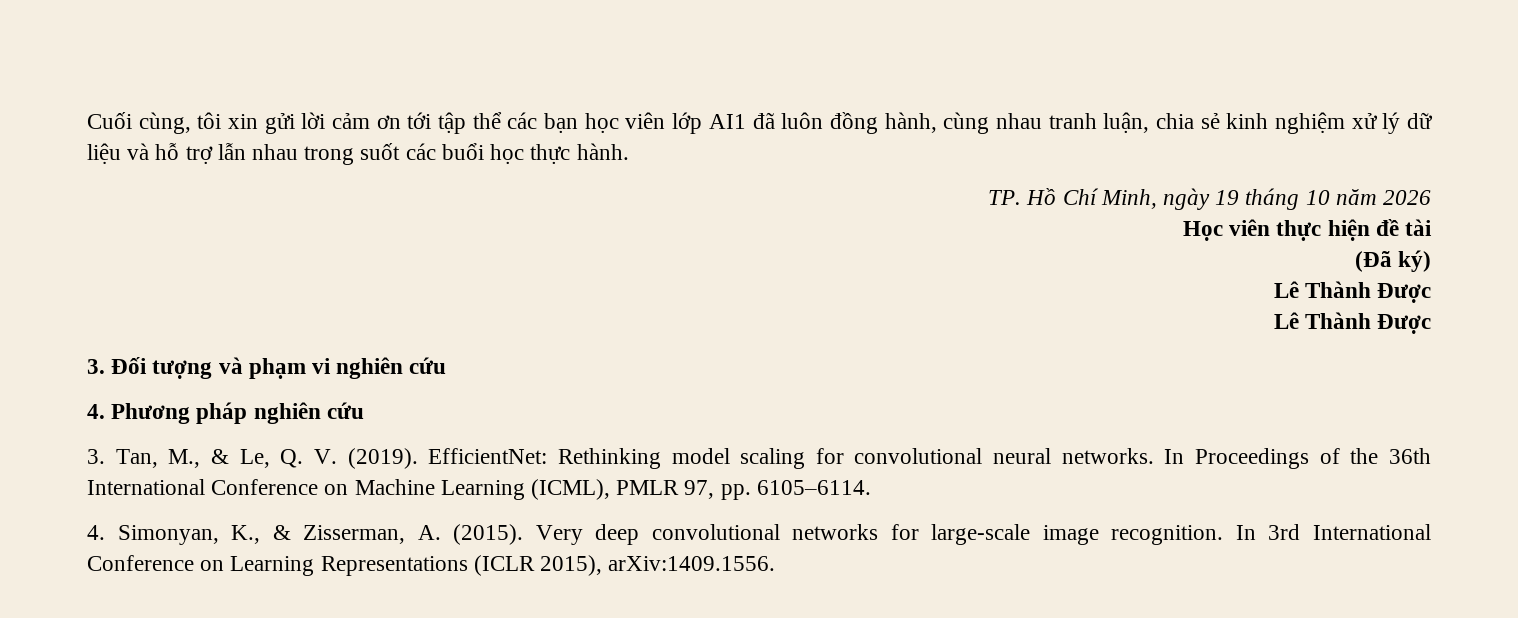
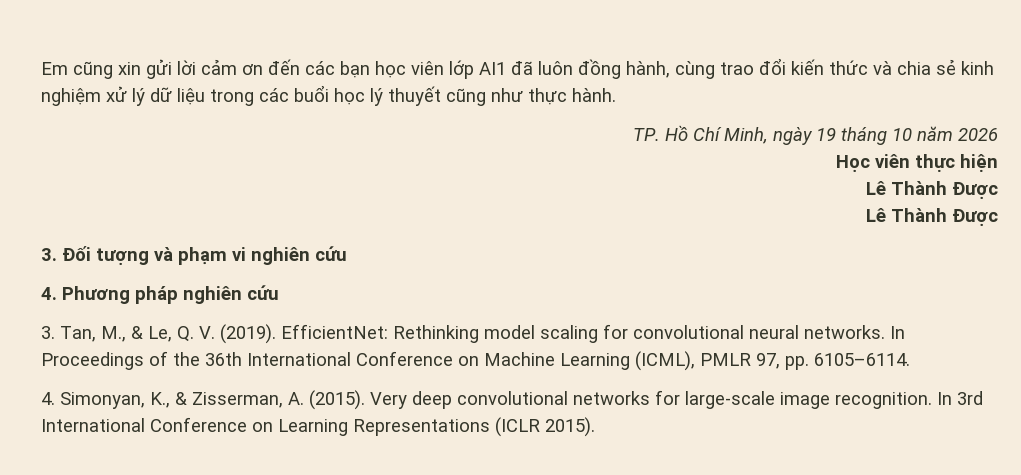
- Cuối cùng, tôi xin gửi lời cảm ơn tới tập thể các bạn học viên lớp AI1 đã luôn đồng hành, cùng nhau tranh luận, chia sẻ kinh nghiệm xử lý dữ liệu và hỗ trợ lẫn nhau trong suốt các buổi học thực hành.
+ Em cũng xin gửi lời cảm ơn đến các bạn học viên lớp AI1 đã luôn đồng hành, cùng trao đổi kiến thức và chia sẻ kinh nghiệm xử lý dữ liệu trong các buổi học lý thuyết cũng như thực hành.
- Học viên thực hiện đề tài
- (Đã ký)
+ Học viên thực hiện
- In 3rd International Conference on Learning Representations (ICLR 2015), arXiv:1409.1556.
+ In 3rd International Conference on Learning Representations (ICLR 2015).

